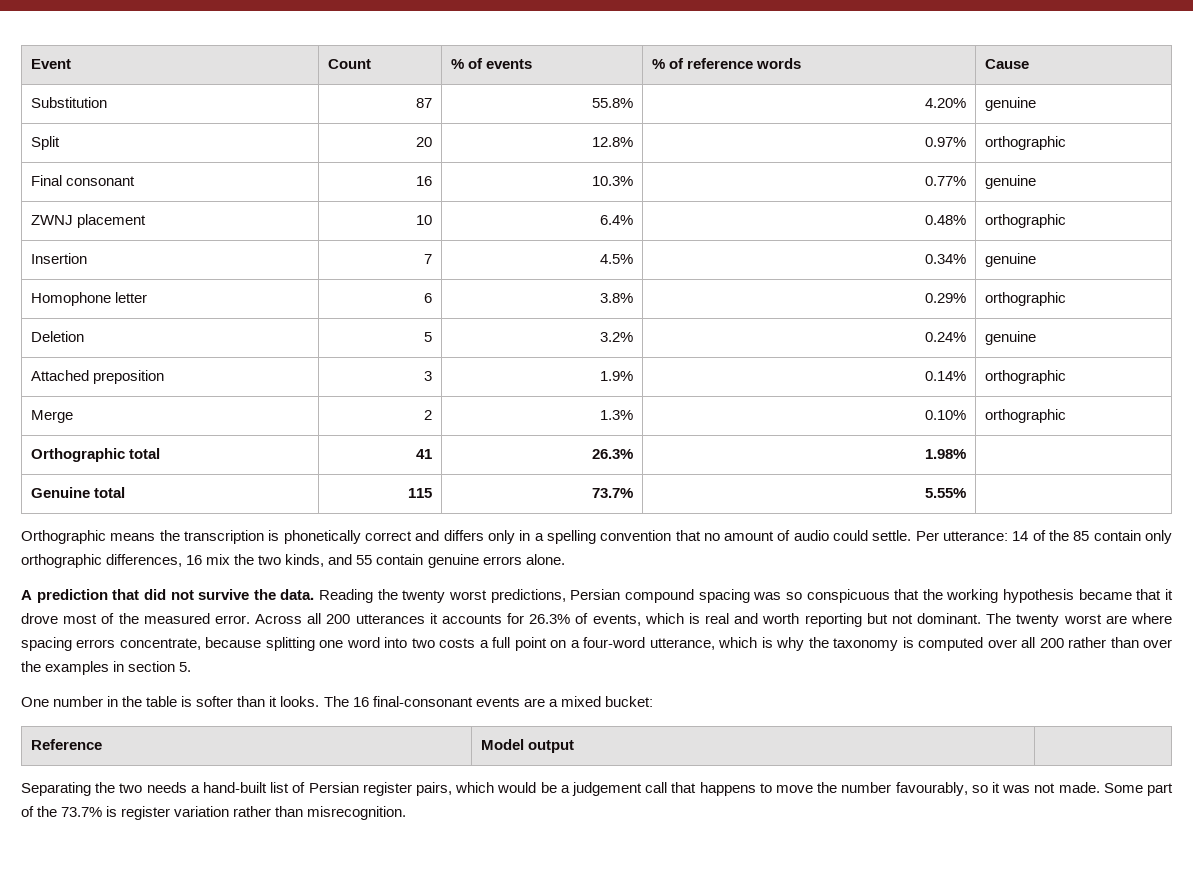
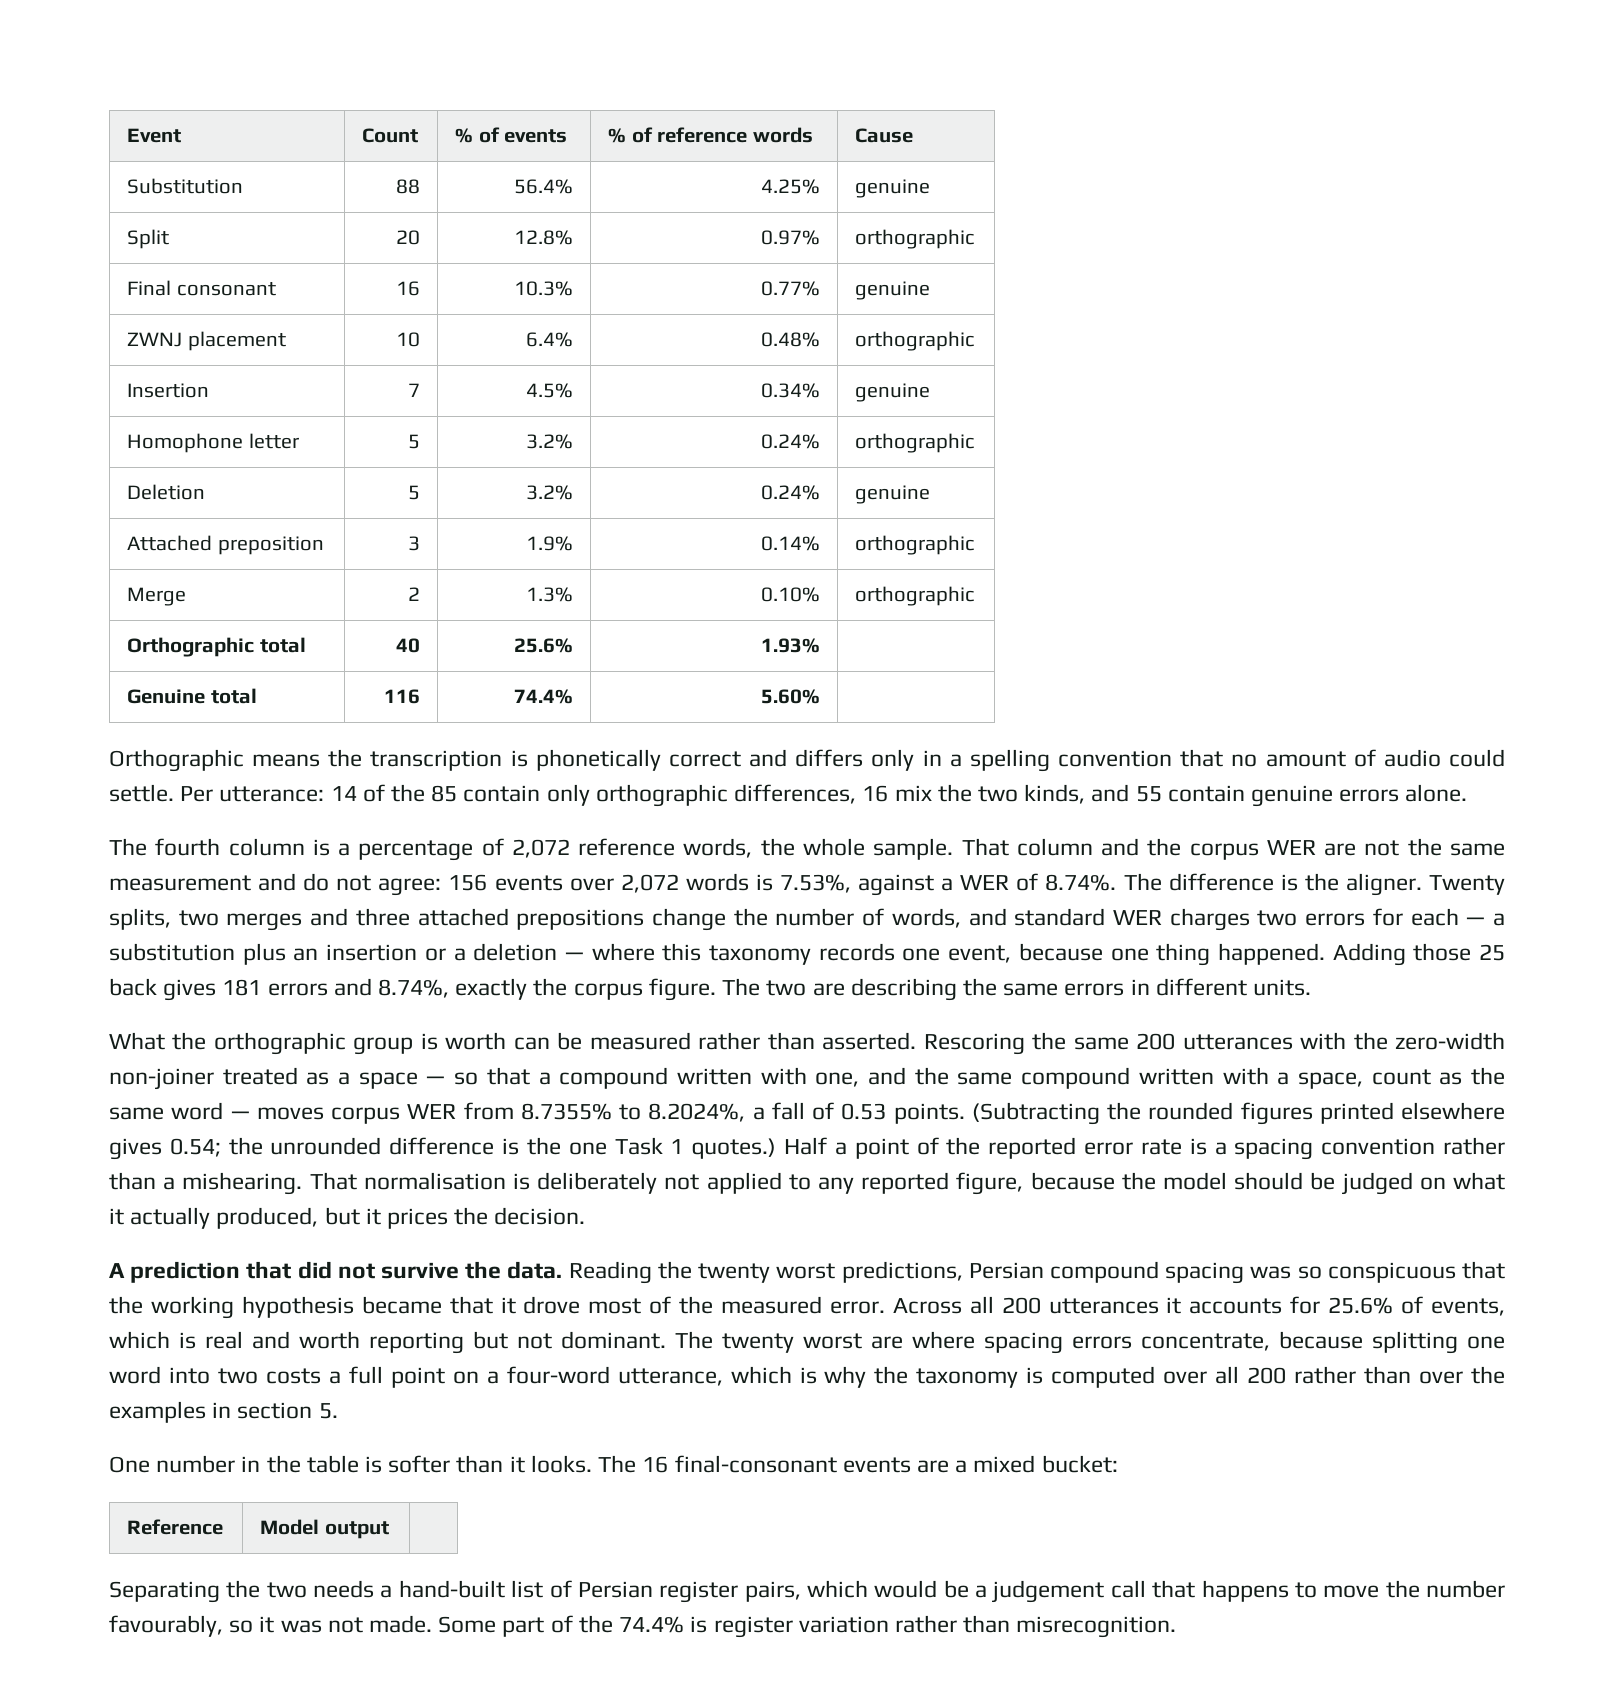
- Substitution | 87 | 55.8% | 4.20% | genuine
+ Substitution | 88 | 56.4% | 4.25% | genuine
- Homophone letter | 6 | 3.8% | 0.29% | orthographic
+ Homophone letter | 5 | 3.2% | 0.24% | orthographic
- Orthographic total | 41 | 26.3% | 1.98% |
+ Orthographic total | 40 | 25.6% | 1.93% |
- Genuine total | 115 | 73.7% | 5.55% |
+ Genuine total | 116 | 74.4% | 5.60% |
+ The fourth column is a percentage of 2,072 reference words, the whole sample. That column and the corpus WER are not the same measurement and do not agree: 156 events over 2,072 words is 7.53%, against a WER of 8.74%. The difference is the aligner. Twenty splits, two merges and three attached prepositions change the number of words, and standard WER charges two errors for each — a substitution plus an insertion or a deletion — where this taxonomy records one event, because one thing happened. Adding those 25 back gives 181 errors and 8.74%, exactly the corpus figure. The two are describing the same errors in different units.
+ What the orthographic group is worth can be measured rather than asserted. Rescoring the same 200 utterances with the zero-width non-joiner treated as a space — so that a compound written with one, and the same compound written with a space, count as the same word — moves corpus WER from 8.7355% to 8.2024%, a fall of 0.53 points. (Subtracting the rounded figures printed elsewhere gives 0.54; the unrounded difference is the one Task 1 quotes.) Half a point of the reported error rate is a spacing convention rather than a mishearing. That normalisation is deliberately not applied to any reported figure, because the model should be judged on what it actually produced, but it prices the decision.
- Across all 200 utterances it accounts for 26.3% of events, which is real and worth reporting but not dominant.
+ Across all 200 utterances it accounts for 25.6% of events, which is real and worth reporting but not dominant.
- Some part of the 73.7% is register variation rather than misrecognition.
+ Some part of the 74.4% is register variation rather than misrecognition.

